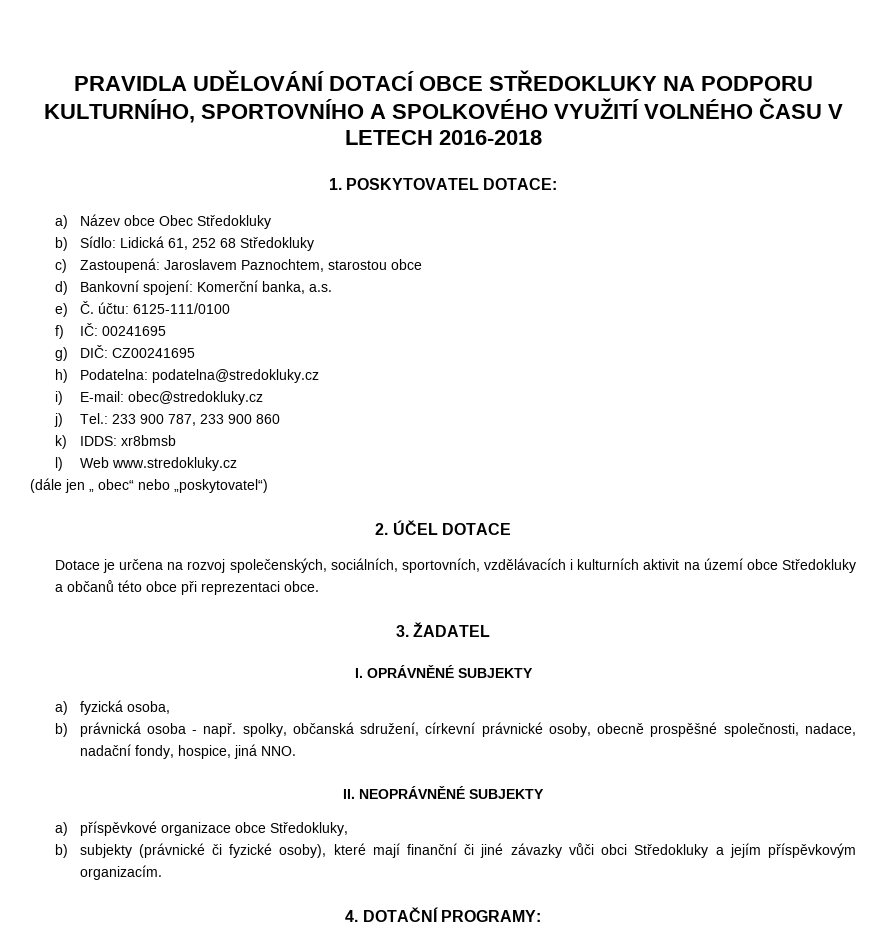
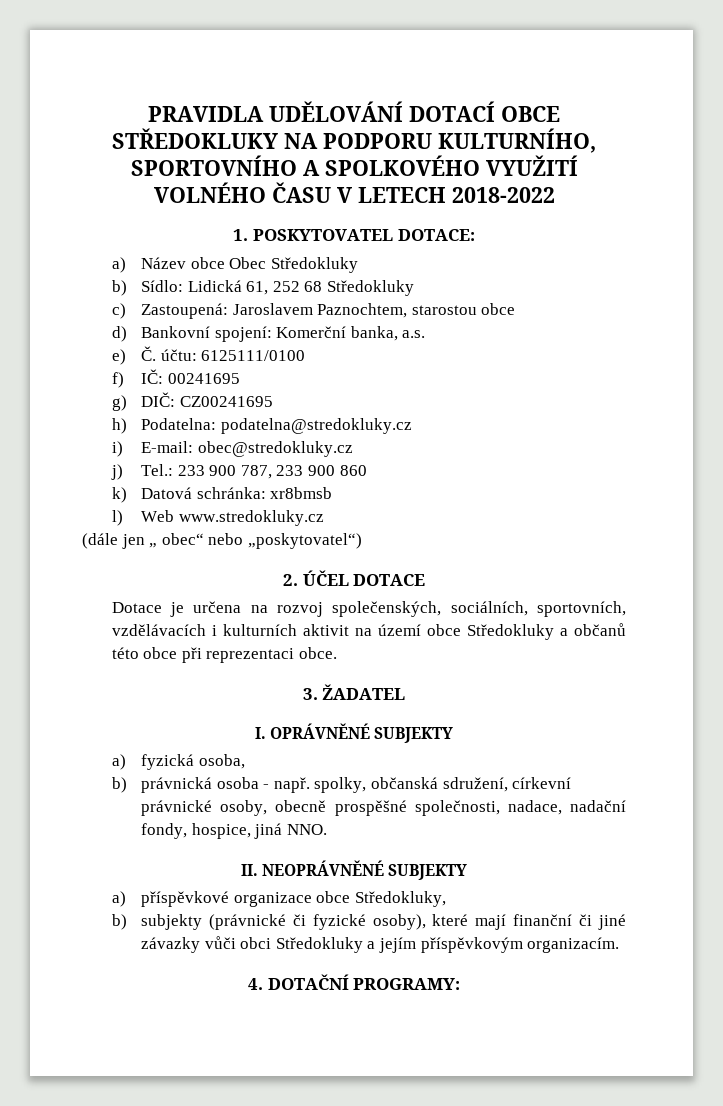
- PRAVIDLA UDĚLOVÁNÍ DOTACÍ OBCE STŘEDOKLUKY NA PODPORU KULTURNÍHO, SPORTOVNÍHO A SPOLKOVÉHO VYUŽITÍ VOLNÉHO ČASU V LETECH 2016-2018
+ PRAVIDLA UDĚLOVÁNÍ DOTACÍ OBCE STŘEDOKLUKY NA PODPORU KULTURNÍHO, SPORTOVNÍHO A SPOLKOVÉHO VYUŽITÍ VOLNÉHO ČASU V LETECH 2018-2022
- e) Č. účtu: 6125-111/0100
+ e) Č. účtu: 6125111/0100
- k) IDDS: xr8bmsb
+ k) Datová schránka: xr8bmsb

